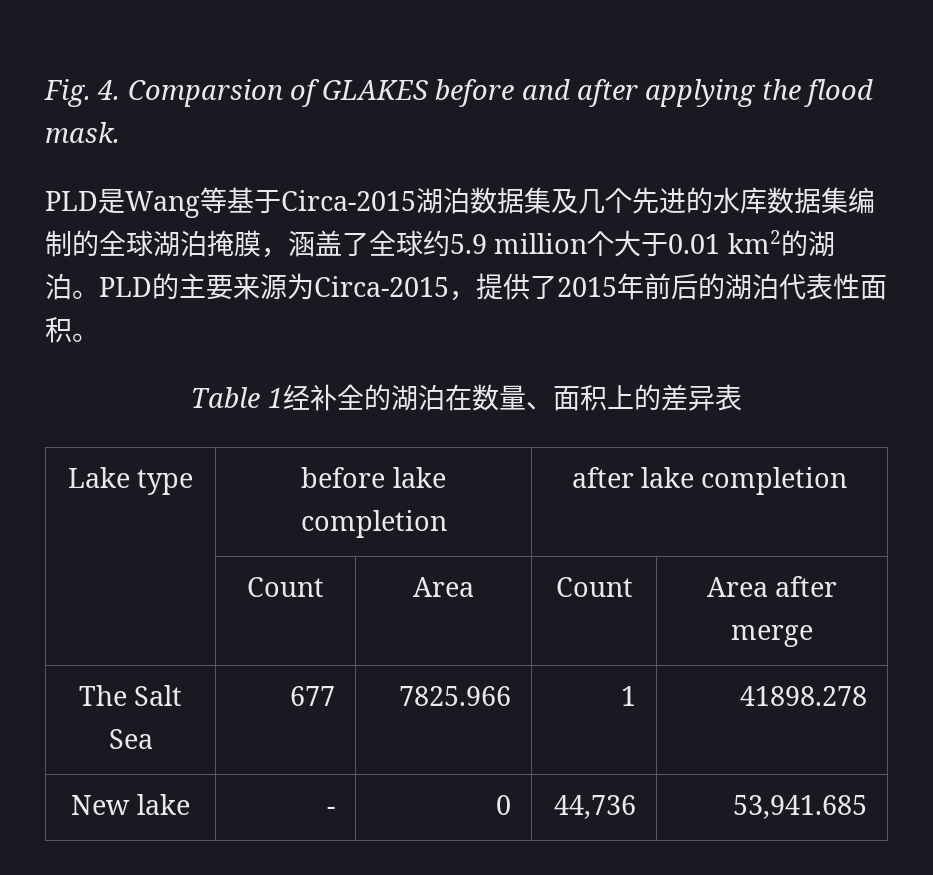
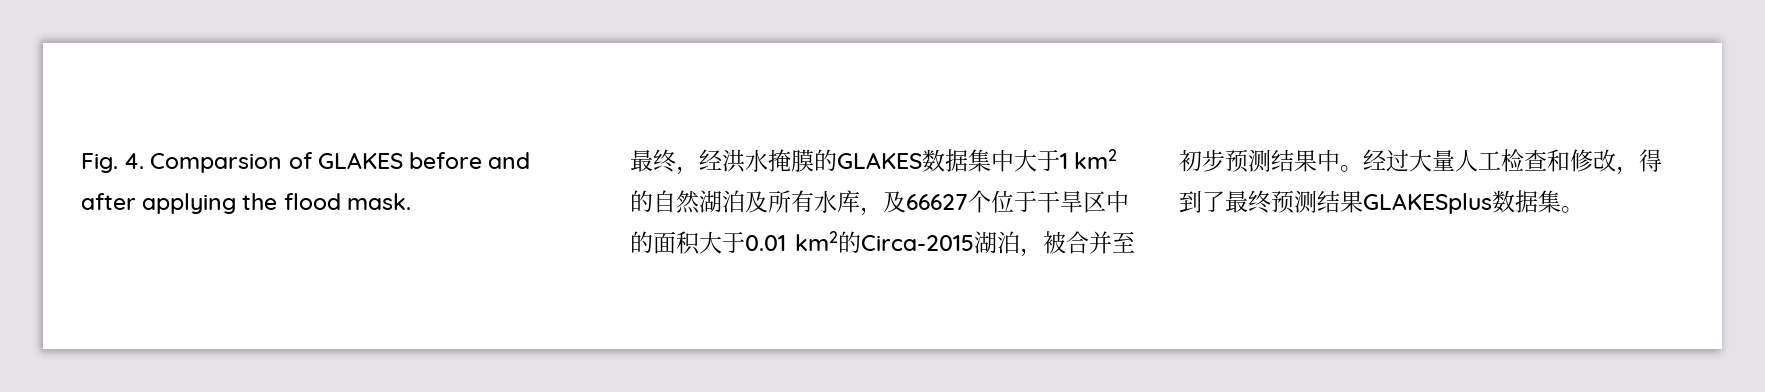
- PLD是Wang等基于Circa-2015湖泊数据集及几个先进的水库数据集编制的全球湖泊掩膜，涵盖了全球约5.9 million个大于0.01 km2的湖泊。PLD的主要来源为Circa-2015，提供了2015年前后的湖泊代表性面积。
- Table 1经补全的湖泊在数量、面积上的差异表
- Lake type | before lake completion | after lake completion
- | Count | Area | Count | Area after merge
- The Salt Sea | 677 | 7825.966 | 1 | 41898.278
- New lake | - | 0 | 44,736 | 53,941.685
+ 最终，经洪水掩膜的GLAKES数据集中大于1 km2的自然湖泊及所有水库，及66627个位于干旱区中的面积大于0.01 km2的Circa-2015湖泊，被合并至初步预测结果中。经过大量人工检查和修改，得到了最终预测结果GLAKESplus数据集。

